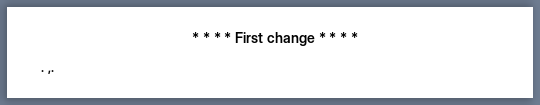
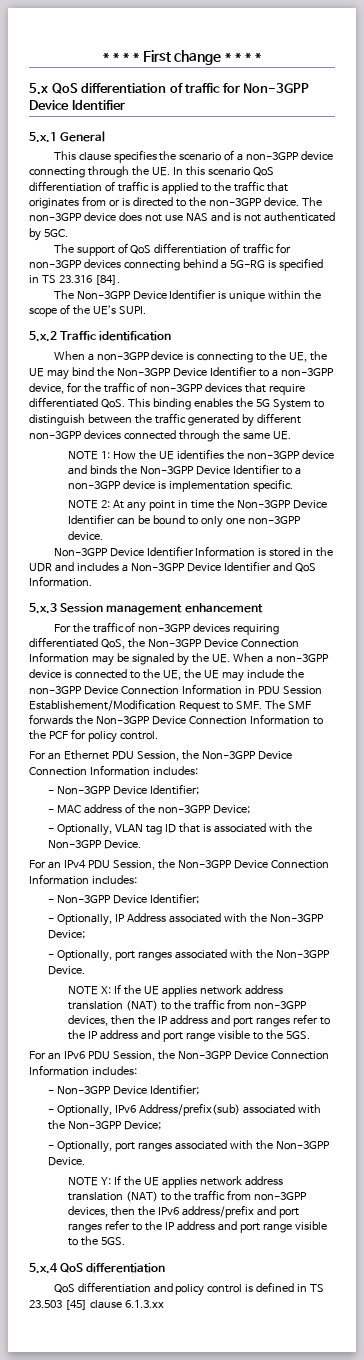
- . ,.
+ 5.x QoS differentiation of traffic for Non-3GPP Device Identifier
+ 5.x.1 General
+ This clause specifies the scenario of a non-3GPP device connecting through the UE. In this scenario QoS differentiation of traffic is applied to the traffic that originates from or is directed to the non-3GPP device. The non-3GPP device does not use NAS and is not authenticated by 5GC.
+ The support of QoS differentiation of traffic for non-3GPP devices connecting behind a 5G-RG is specified in TS 23.316 [84].
+ The Non-3GPP Device Identifier is unique within the scope of the UE’s SUPI.
+ 5.x.2 Traffic identification
+ When a non-3GPP device is connecting to the UE, the UE may bind the Non-3GPP Device Identifier to a non-3GPP device, for the traffic of non-3GPP devices that require differentiated QoS. This binding enables the 5G System to distinguish between the traffic generated by different non-3GPP devices connected through the same UE.
+ NOTE 1: How the UE identifies the non-3GPP device and binds the Non-3GPP Device Identifier to a non-3GPP device is implementation specific.
+ NOTE 2: At any point in time the Non-3GPP Device Identifier can be bound to only one non-3GPP device.
+ Non-3GPP Device Identifier Information is stored in the UDR and includes a Non-3GPP Device Identifier and QoS Information.
+ 5.x.3 Session management enhancement
+ For the traffic of non-3GPP devices requiring differentiated QoS, the Non-3GPP Device Connection Information may be signaled by the UE. When a non-3GPP device is connected to the UE, the UE may include the non-3GPP Device Connection Information in PDU Session Establishement/Modification Request to SMF. The SMF forwards the Non-3GPP Device Connection Information to the PCF for policy control.
+ For an Ethernet PDU Session, the Non-3GPP Device Connection Information includes:
+ - Non-3GPP Device Identifier;
+ - MAC address of the non-3GPP Device;
+ - Optionally, VLAN tag ID that is associated with the Non-3GPP Device.
+ For an IPv4 PDU Session, the Non-3GPP Device Connection Information includes:
+ - Non-3GPP Device Identifier;
+ - Optionally, IP Address associated with the Non-3GPP Device;
+ - Optionally, port ranges associated with the Non-3GPP Device.
+ NOTE X: If the UE applies network address translation (NAT) to the traffic from non-3GPP devices, then the IP address and port ranges refer to the IP address and port range visible to the 5GS.
+ For an IPv6 PDU Session, the Non-3GPP Device Connection Information includes:
+ - Non-3GPP Device Identifier;
+ - Optionally, IPv6 Address/prefix(sub) associated with the Non-3GPP Device;
+ - Optionally, port ranges associated with the Non-3GPP Device.
+ NOTE Y: If the UE applies network address translation (NAT) to the traffic from non-3GPP devices, then the IPv6 address/prefix and port ranges refer to the IP address and port range visible to the 5GS.
+ 5.x.4 QoS differentiation
+ QoS differentiation and policy control is defined in TS 23.503 [45] clause 6.1.3.xx

